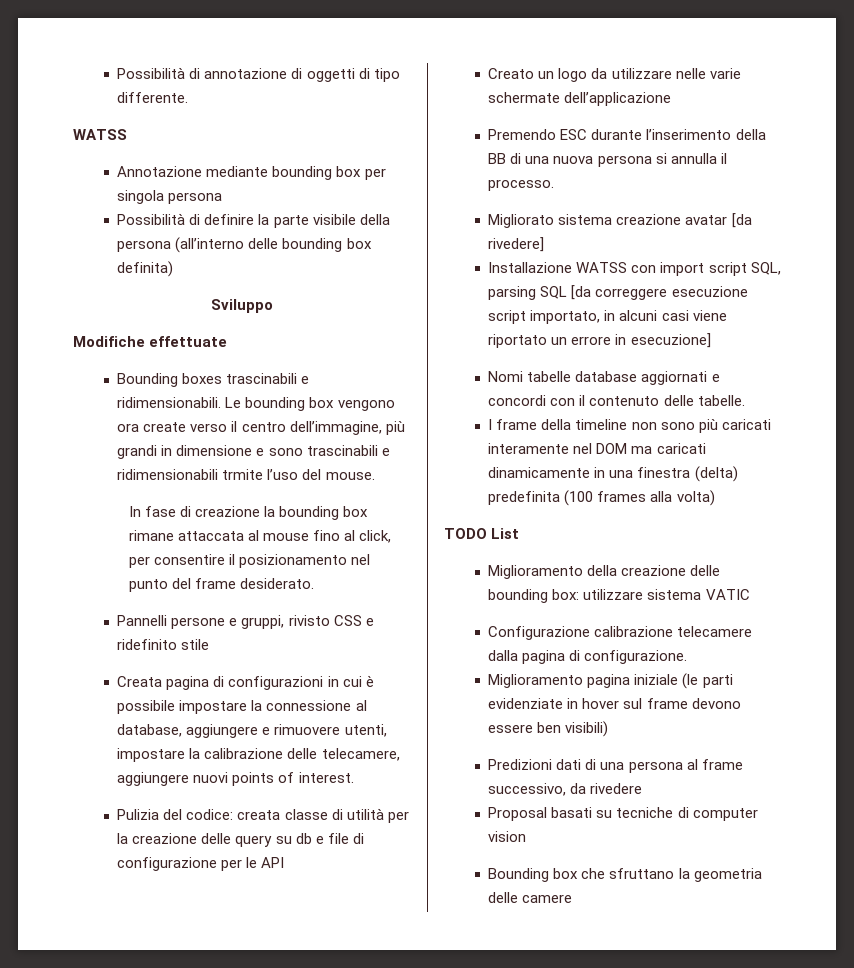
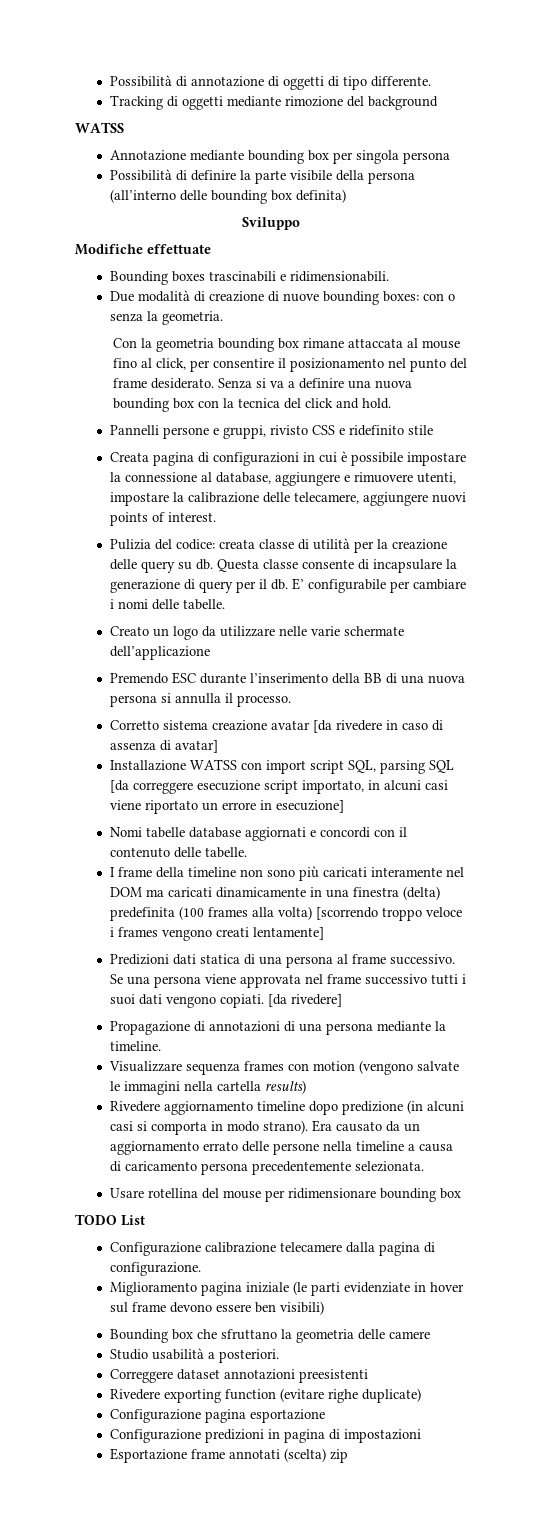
+ Tracking di oggetti mediante rimozione del background
- Bounding boxes trascinabili e ridimensionabili. Le bounding box vengono ora create verso il centro dell’immagine, più grandi in dimensione e sono trascinabili e ridimensionabili trmite l’uso del mouse.
- In fase di creazione la bounding box rimane attaccata al mouse fino al click, per consentire il posizionamento nel punto del frame desiderato.
+ Bounding boxes trascinabili e ridimensionabili.
+ Due modalità di creazione di nuove bounding boxes: con o senza la geometria.
+ Con la geometria bounding box rimane attaccata al mouse fino al click, per consentire il posizionamento nel punto del frame desiderato. Senza si va a definire una nuova bounding box con la tecnica del click and hold.
- Pulizia del codice: creata classe di utilità per la creazione delle query su db e file di configurazione per le API
+ Pulizia del codice: creata classe di utilità per la creazione delle query su db. Questa classe consente di incapsulare la generazione di query per il db. E’ configurabile per cambiare i nomi delle tabelle.
- Migliorato sistema creazione avatar [da rivedere]
+ Corretto sistema creazione avatar [da rivedere in caso di assenza di avatar]
- I frame della timeline non sono più caricati interamente nel DOM ma caricati dinamicamente in una finestra (delta) predefinita (100 frames alla volta)
+ I frame della timeline non sono più caricati interamente nel DOM ma caricati dinamicamente in una finestra (delta) predefinita (100 frames alla volta) [scorrendo troppo veloce i frames vengono creati lentamente]
+ Predizioni dati statica di una persona al frame successivo. Se una persona viene approvata nel frame successivo tutti i suoi dati vengono copiati. [da rivedere]
+ Propagazione di annotazioni di una persona mediante la timeline.
+ Visualizzare sequenza frames con motion (vengono salvate le immagini nella cartella results)
+ Rivedere aggiornamento timeline dopo predizione (in alcuni casi si comporta in modo strano). Era causato da un aggiornamento errato delle persone nella timeline a causa di caricamento persona precedentemente selezionata.
+ Usare rotellina del mouse per ridimensionare bounding box
  TODO List
- Miglioramento della creazione delle bounding box: utilizzare sistema VATIC
- Predizioni dati di una persona al frame successivo, da rivedere
- Proposal basati su tecniche di computer vision
+ Studio usabilità a posteriori.
+ Correggere dataset annotazioni preesistenti
+ Rivedere exporting function (evitare righe duplicate)
+ Configurazione pagina esportazione
+ Configurazione predizioni in pagina di impostazioni
+ Esportazione frame annotati (scelta) zip

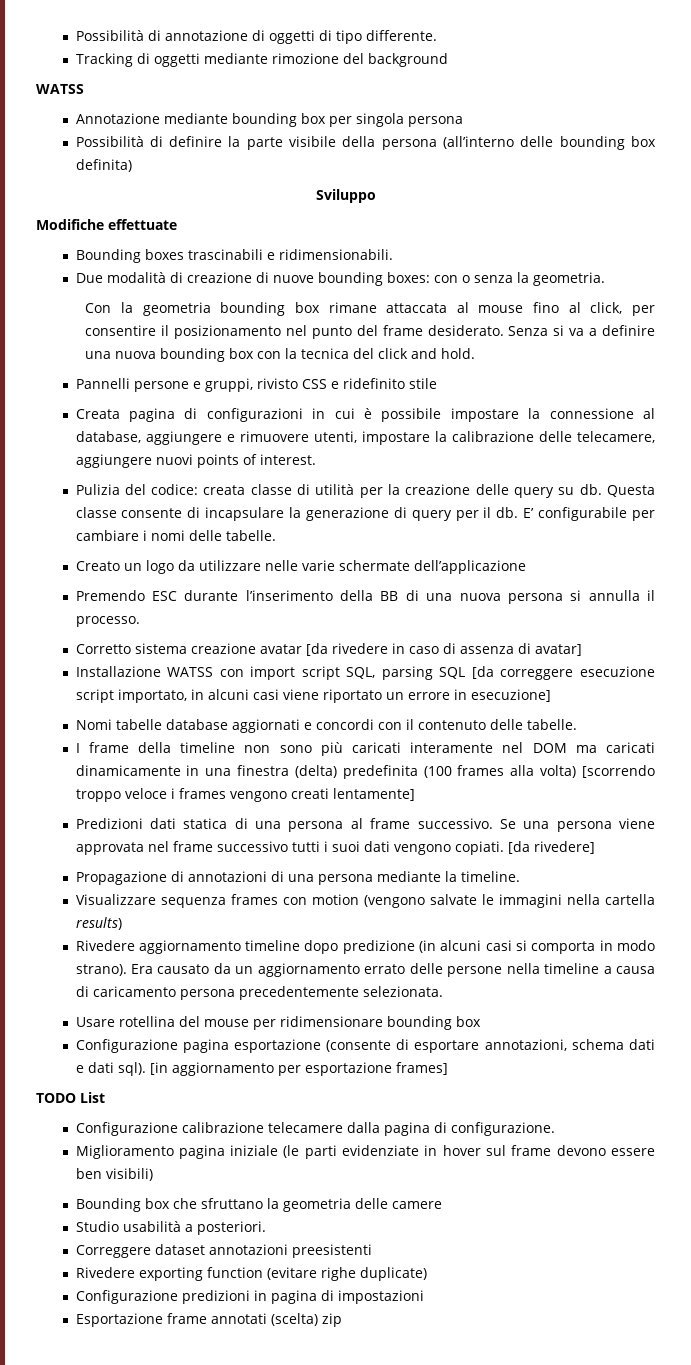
+ Configurazione pagina esportazione (consente di esportare annotazioni, schema dati e dati sql). [in aggiornamento per esportazione frames]
- Configurazione pagina esportazione

